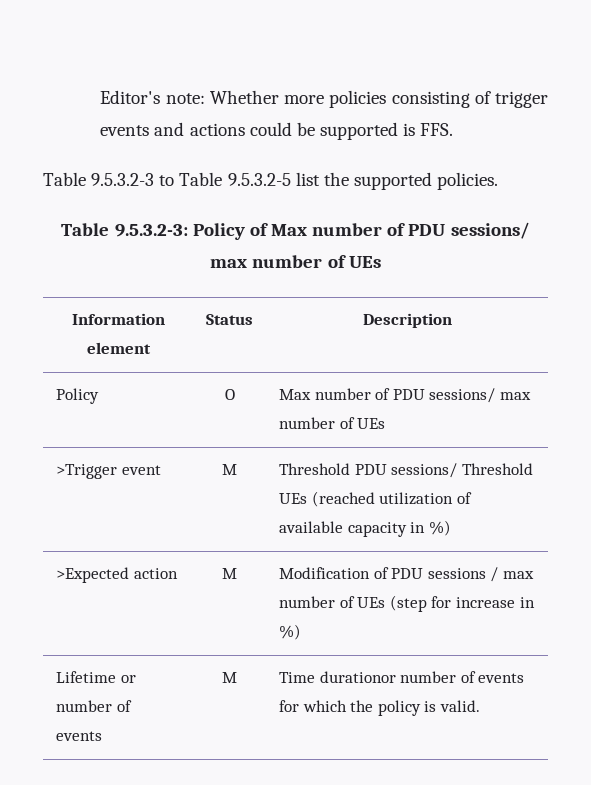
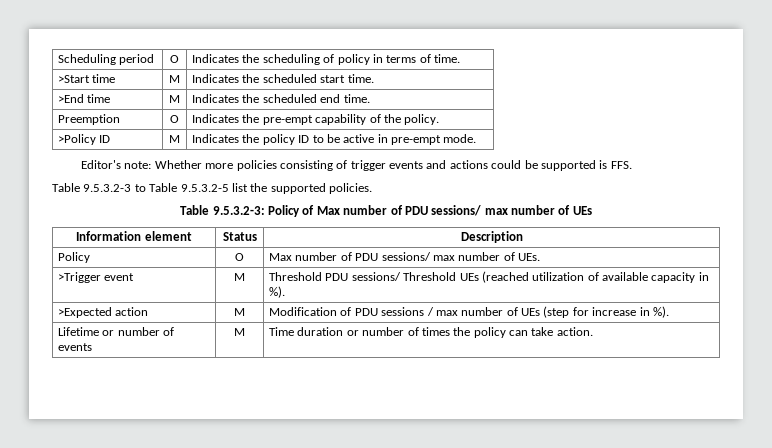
+ Scheduling period | O | Indicates the scheduling of policy in terms of time.
+ >Start time | M | Indicates the scheduled start time.
+ >End time | M | Indicates the scheduled end time.
+ Preemption | O | Indicates the pre-empt capability of the policy.
+ >Policy ID | M | Indicates the policy ID to be active in pre-empt mode.
- Policy | O | Max number of PDU sessions/ max number of UEs
+ Policy | O | Max number of PDU sessions/ max number of UEs.
- >Trigger event | M | Threshold PDU sessions/ Threshold UEs (reached utilization of available capacity in %)
+ >Trigger event | M | Threshold PDU sessions/ Threshold UEs (reached utilization of available capacity in %).
- >Expected action | M | Modification of PDU sessions / max number of UEs (step for increase in %)
+ >Expected action | M | Modification of PDU sessions / max number of UEs (step for increase in %).
- Lifetime or number of events | M | Time durationor number of events for which the policy is valid.
+ Lifetime or number of events | M | Time duration or number of times the policy can take action.

